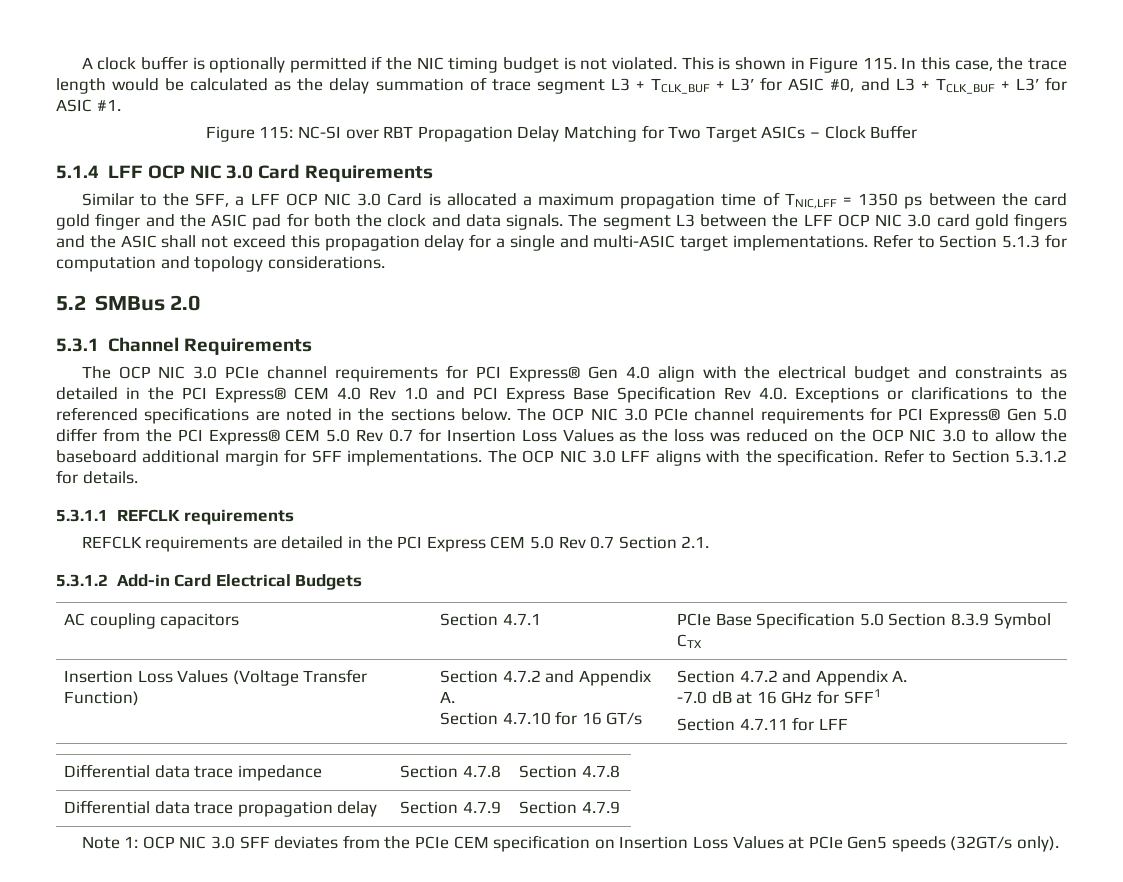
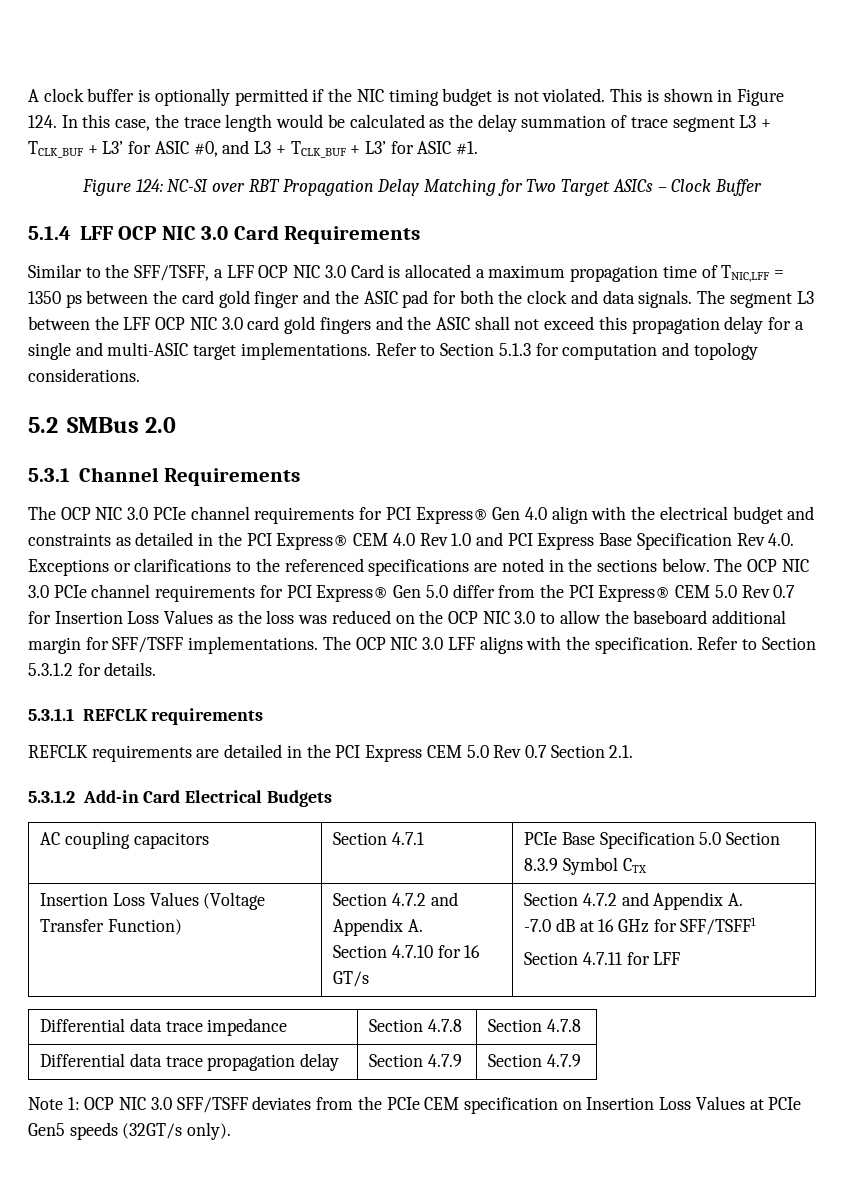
- This is shown in Figure 115. In this case, the trace length would be calculated as the delay summation of trace segment L3 + TCLK_BUF + L3’ for ASIC #0, and L3 + TCLK_BUF + L3’ for ASIC #1.
+ This is shown in Figure 124. In this case, the trace length would be calculated as the delay summation of trace segment L3 + TCLK_BUF + L3’ for ASIC #0, and L3 + TCLK_BUF + L3’ for ASIC #1.
- Figure 115: NC-SI over RBT Propagation Delay Matching for Two Target ASICs – Clock Buffer
+ Figure 124: NC-SI over RBT Propagation Delay Matching for Two Target ASICs – Clock Buffer
- Similar to the SFF, a LFF OCP NIC 3.0 Card is allocated a maximum propagation time of TNIC,LFF = 1350 ps between the card gold finger and the ASIC pad for both the clock and data signals.
+ Similar to the SFF/TSFF, a LFF OCP NIC 3.0 Card is allocated a maximum propagation time of TNIC,LFF = 1350 ps between the card gold finger and the ASIC pad for both the clock and data signals.
- The OCP NIC 3.0 PCIe channel requirements for PCI Express® Gen 5.0 differ from the PCI Express® CEM 5.0 Rev 0.7 for Insertion Loss Values as the loss was reduced on the OCP NIC 3.0 to allow the baseboard additional margin for SFF implementations.
+ The OCP NIC 3.0 PCIe channel requirements for PCI Express® Gen 5.0 differ from the PCI Express® CEM 5.0 Rev 0.7 for Insertion Loss Values as the loss was reduced on the OCP NIC 3.0 to allow the baseboard additional margin for SFF/TSFF implementations.
  Insertion Loss Values (Voltage Transfer Function) | Section 4.7.2 and Appendix A.
  Section 4.7.10 for 16 GT/s | Section 4.7.2 and Appendix A.
- -7.0 dB at 16 GHz for SFF1
+ -7.0 dB at 16 GHz for SFF/TSFF1
- Note 1: OCP NIC 3.0 SFF deviates from the PCIe CEM specification on Insertion Loss Values at PCIe Gen5 speeds (32GT/s only).
+ Note 1: OCP NIC 3.0 SFF/TSFF deviates from the PCIe CEM specification on Insertion Loss Values at PCIe Gen5 speeds (32GT/s only).

